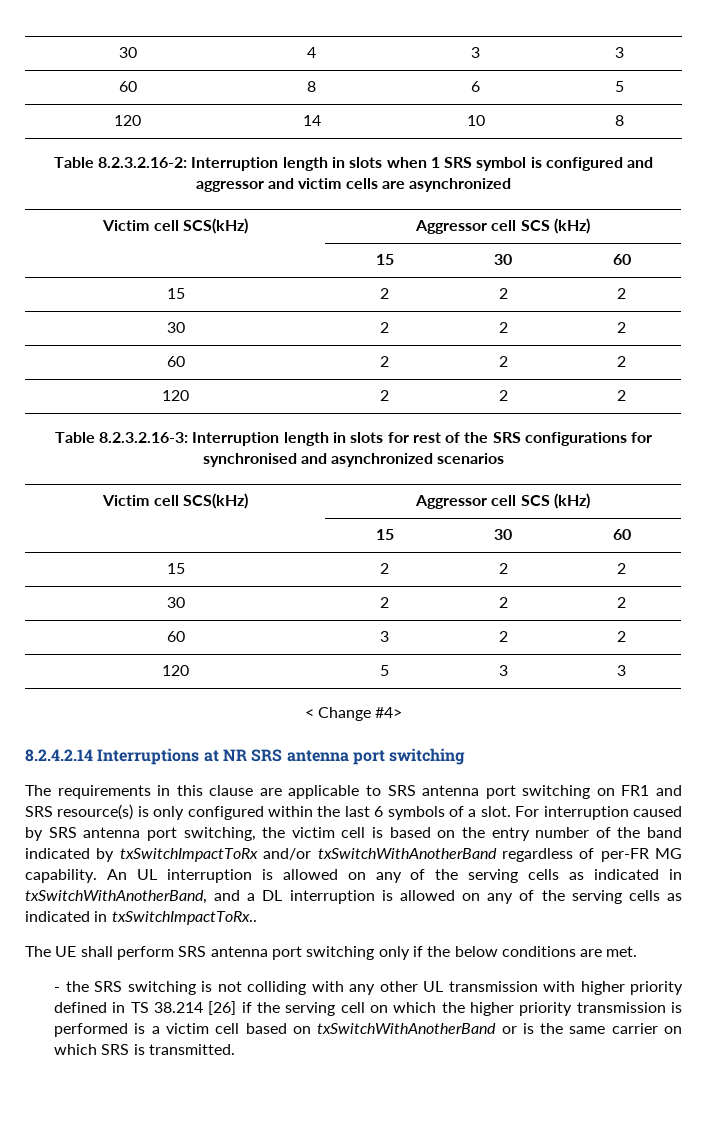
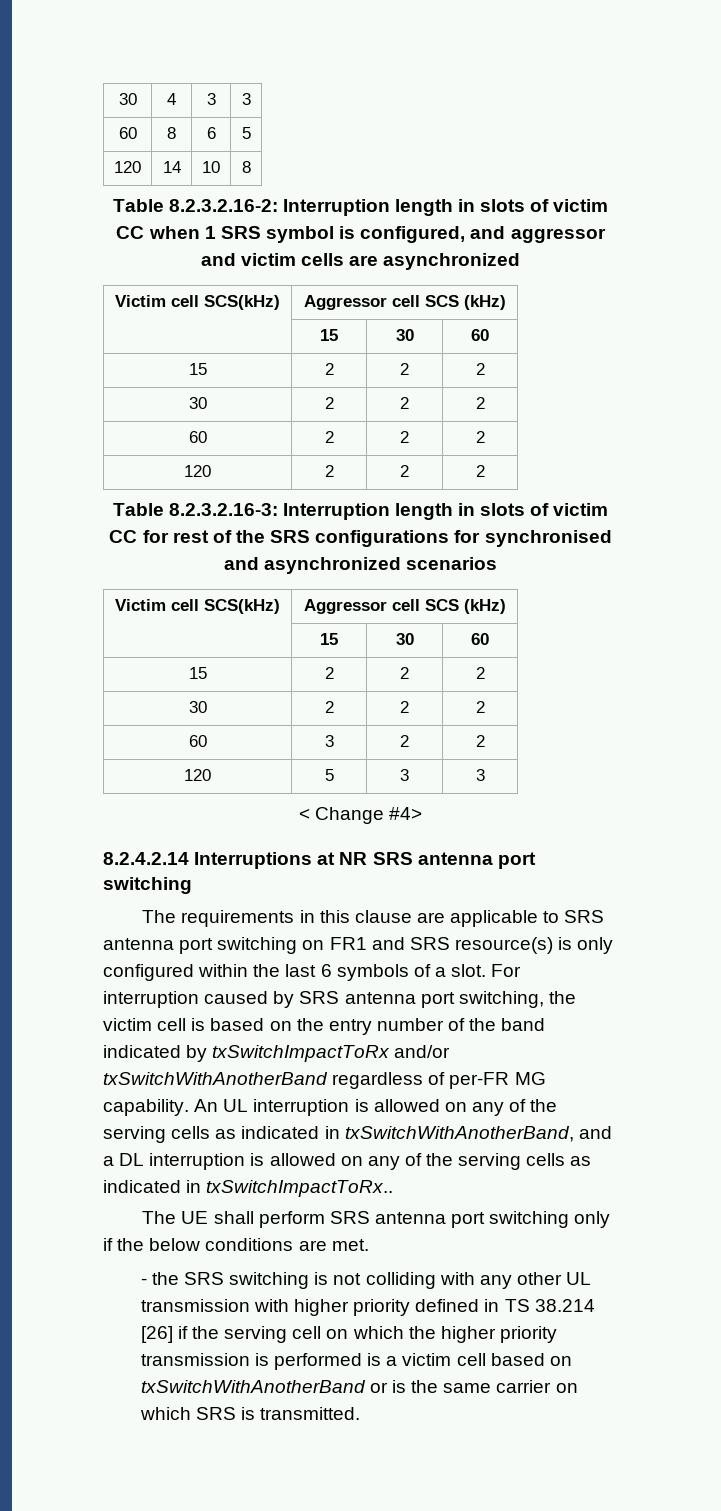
- Table 8.2.3.2.16-2: Interruption length in slots when 1 SRS symbol is configured and aggressor and victim cells are asynchronized
+ Table 8.2.3.2.16-2: Interruption length in slots of victim CC when 1 SRS symbol is configured, and aggressor and victim cells are asynchronized
- Table 8.2.3.2.16-3: Interruption length in slots for rest of the SRS configurations for synchronised and asynchronized scenarios
+ Table 8.2.3.2.16-3: Interruption length in slots of victim CC for rest of the SRS configurations for synchronised and asynchronized scenarios

